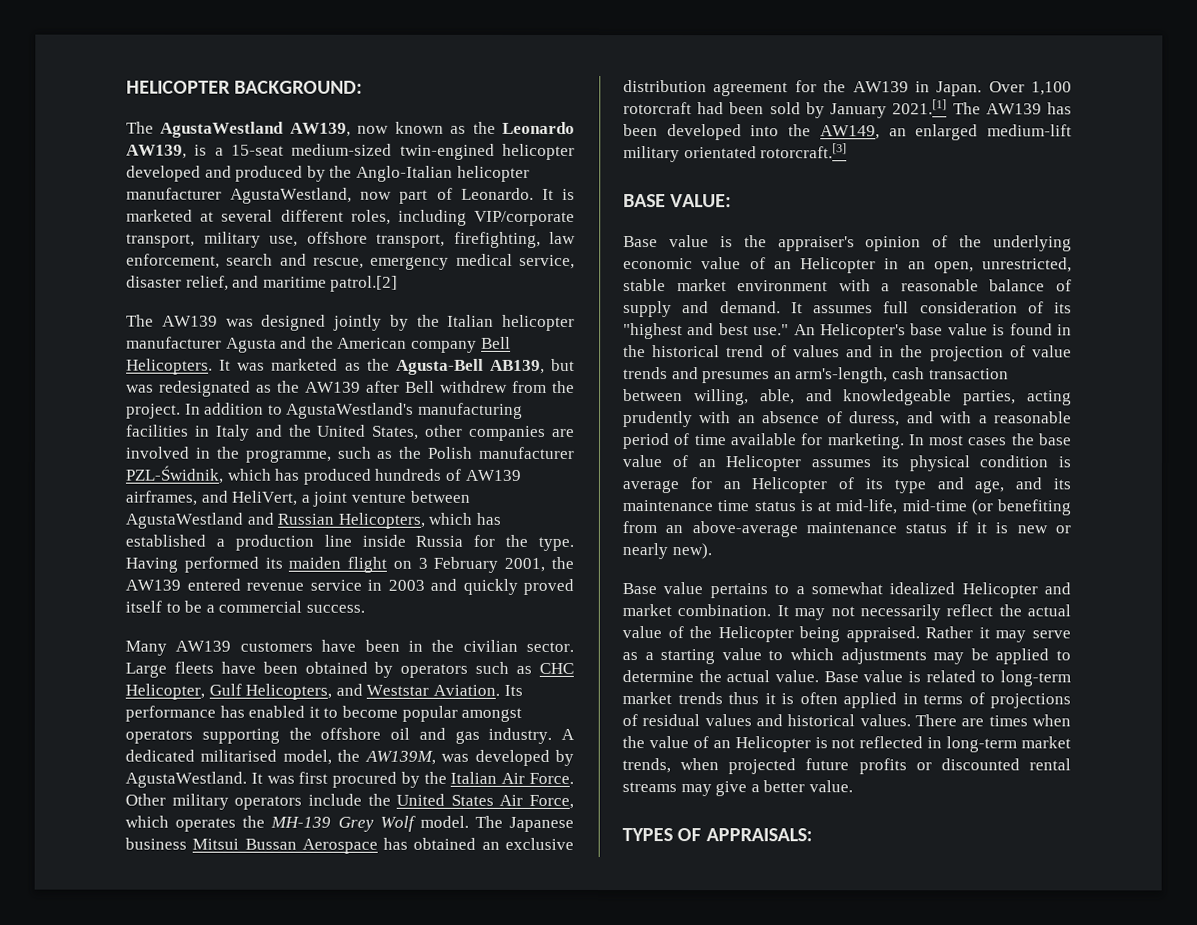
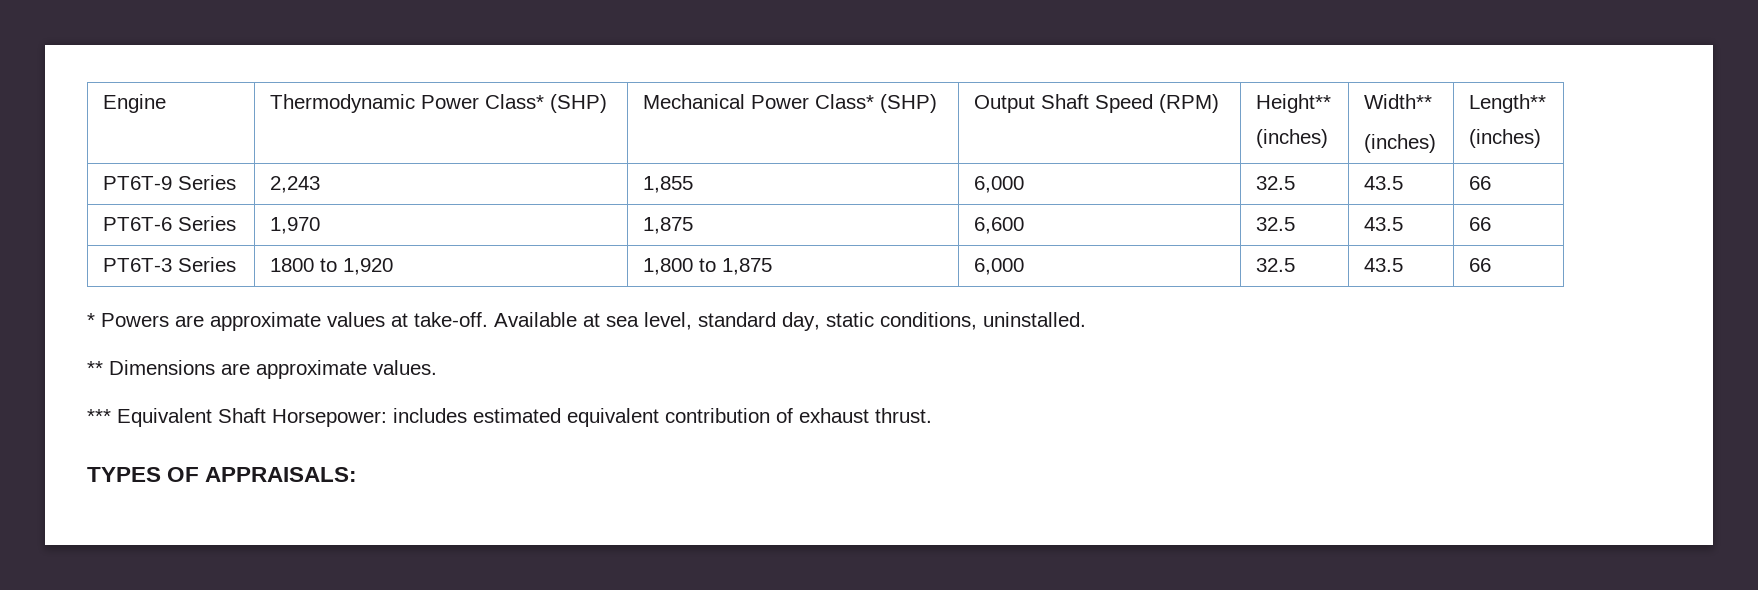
- HELICOPTER BACKGROUND:
- The AgustaWestland AW139, now known as the Leonardo AW139, is a 15-seat medium-sized twin-engined helicopter developed and produced by the Anglo-Italian helicopter manufacturer AgustaWestland, now part of Leonardo. It is marketed at several different roles, including VIP/corporate transport, military use, offshore transport, firefighting, law enforcement, search and rescue, emergency medical service, disaster relief, and maritime patrol.[2]
- The AW139 was designed jointly by the Italian helicopter manufacturer Agusta and the American company Bell Helicopters. It was marketed as the Agusta-Bell AB139, but was redesignated as the AW139 after Bell withdrew from the project. In addition to AgustaWestland's manufacturing facilities in Italy and the United States, other companies are involved in the programme, such as the Polish manufacturer PZL-Świdnik, which has produced hundreds of AW139 airframes, and HeliVert, a joint venture between AgustaWestland and Russian Helicopters, which has established a production line inside Russia for the type. Having performed its maiden flight on 3 February 2001, the AW139 entered revenue service in 2003 and quickly proved itself to be a commercial success.
- Many AW139 customers have been in the civilian sector. Large fleets have been obtained by operators such as CHC Helicopter, Gulf Helicopters, and Weststar Aviation. Its performance has enabled it to become popular amongst operators supporting the offshore oil and gas industry. A dedicated militarised model, the AW139M, was developed by AgustaWestland. It was first procured by the Italian Air Force. Other military operators include the United States Air Force, which operates the MH-139 Grey Wolf model. The Japanese business Mitsui Bussan Aerospace has obtained an exclusive distribution agreement for the AW139 in Japan. Over 1,100 rotorcraft had been sold by January 2021.[1] The AW139 has been developed into the AW149, an enlarged medium-lift military orientated rotorcraft.[3]
- BASE VALUE:
- Base value is the appraiser's opinion of the underlying economic value of an Helicopter in an open, unrestricted, stable market environment with a reasonable balance of supply and demand. It assumes full consideration of its "highest and best use." An Helicopter's base value is found in the historical trend of values and in the projection of value trends and presumes an arm's-length, cash transaction between willing, able, and knowledgeable parties, acting prudently with an absence of duress, and with a reasonable period of time available for marketing. In most cases the base value of an Helicopter assumes its physical condition is average for an Helicopter of its type and age, and its maintenance time status is at mid-life, mid-time (or benefiting from an above-average maintenance status if it is new or nearly new).
- Base value pertains to a somewhat idealized Helicopter and market combination. It may not necessarily reflect the actual value of the Helicopter being appraised. Rather it may serve as a starting value to which adjustments may be applied to determine the actual value. Base value is related to long-term market trends thus it is often applied in terms of projections of residual values and historical values. There are times when the value of an Helicopter is not reflected in long-term market trends, when projected future profits or discounted rental streams may give a better value.
+ Engine | Thermodynamic Power Class* (SHP) | Mechanical Power Class* (SHP) | Output Shaft Speed (RPM) | Height**
+ (inches) | Width**
+ (inches) | Length**
+ (inches)
+ PT6T-9 Series | 2,243 | 1,855 | 6,000 | 32.5 | 43.5 | 66
+ PT6T-6 Series | 1,970 | 1,875 | 6,600 | 32.5 | 43.5 | 66
+ PT6T-3 Series | 1800 to 1,920 | 1,800 to 1,875 | 6,000 | 32.5 | 43.5 | 66
+ * Powers are approximate values at take-off. Available at sea level, standard day, static conditions, uninstalled.
+ ** Dimensions are approximate values.
+ *** Equivalent Shaft Horsepower: includes estimated equivalent contribution of exhaust thrust.

